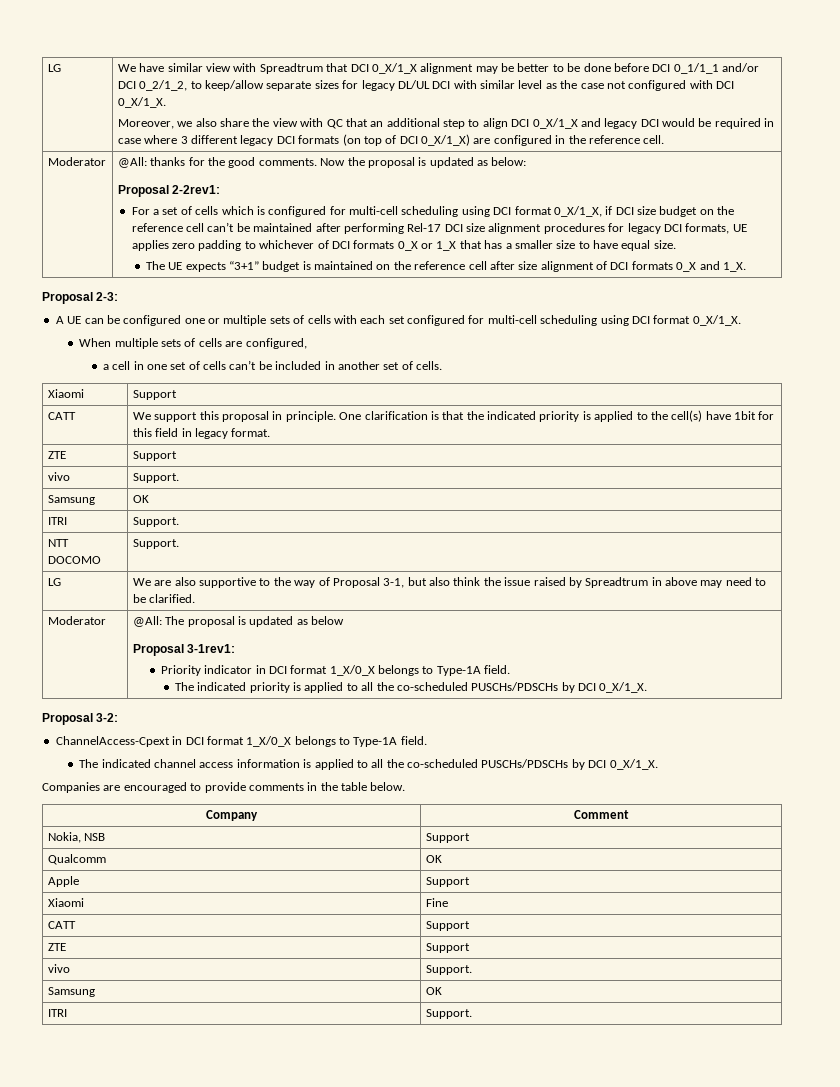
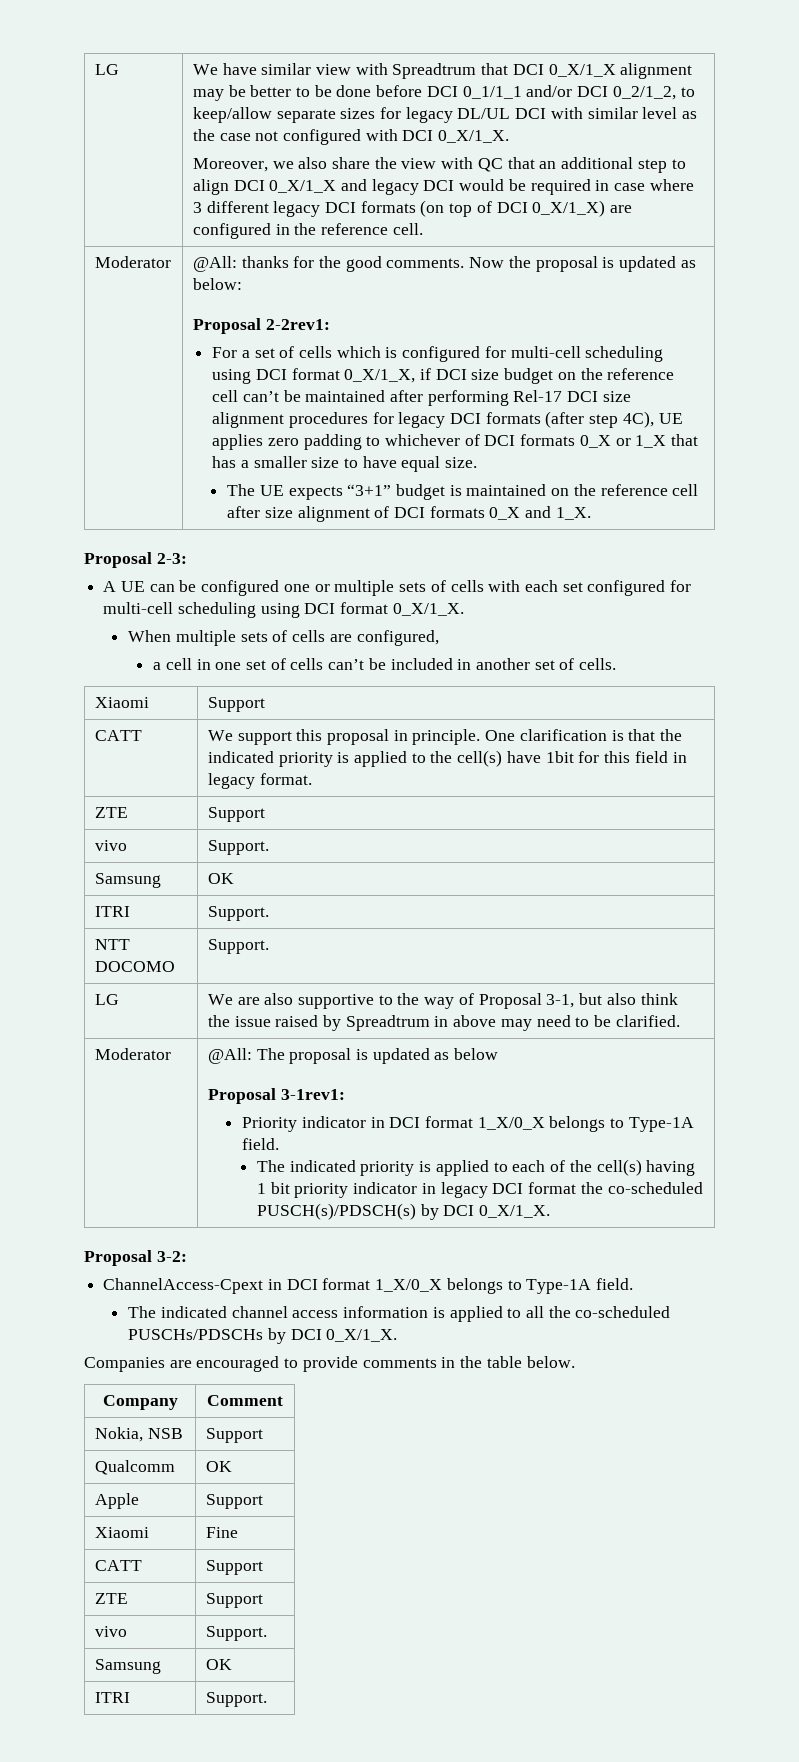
- For a set of cells which is configured for multi-cell scheduling using DCI format 0_X/1_X, if DCI size budget on the reference cell can’t be maintained after performing Rel-17 DCI size alignment procedures for legacy DCI formats, UE applies zero padding to whichever of DCI formats 0_X or 1_X that has a smaller size to have equal size.
+ For a set of cells which is configured for multi-cell scheduling using DCI format 0_X/1_X, if DCI size budget on the reference cell can’t be maintained after performing Rel-17 DCI size alignment procedures for legacy DCI formats (after step 4C), UE applies zero padding to whichever of DCI formats 0_X or 1_X that has a smaller size to have equal size.
- The indicated priority is applied to all the co-scheduled PUSCHs/PDSCHs by DCI 0_X/1_X.
+ The indicated priority is applied to each of the cell(s) having 1 bit priority indicator in legacy DCI format the co-scheduled PUSCH(s)/PDSCH(s) by DCI 0_X/1_X.

